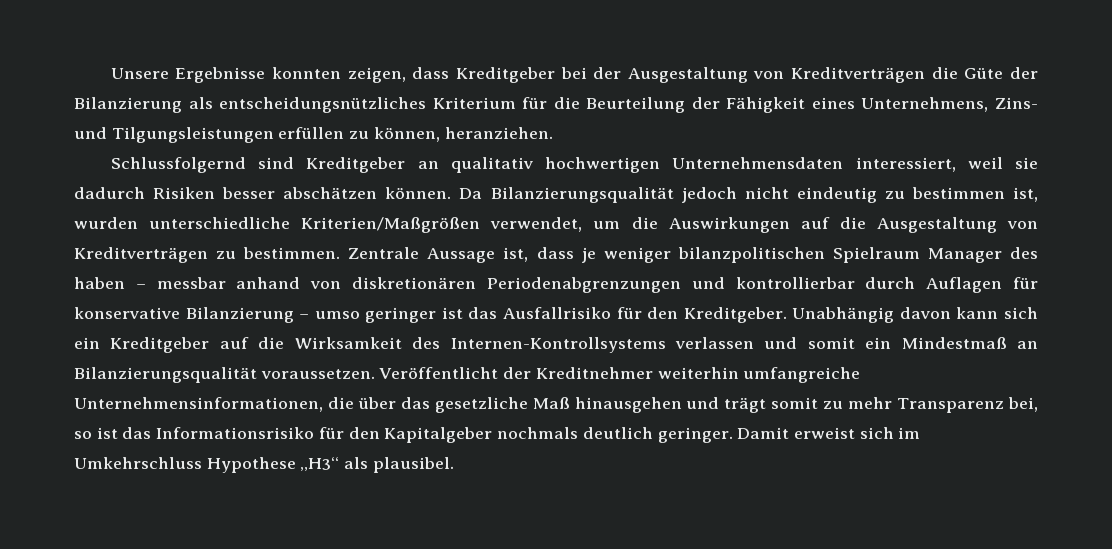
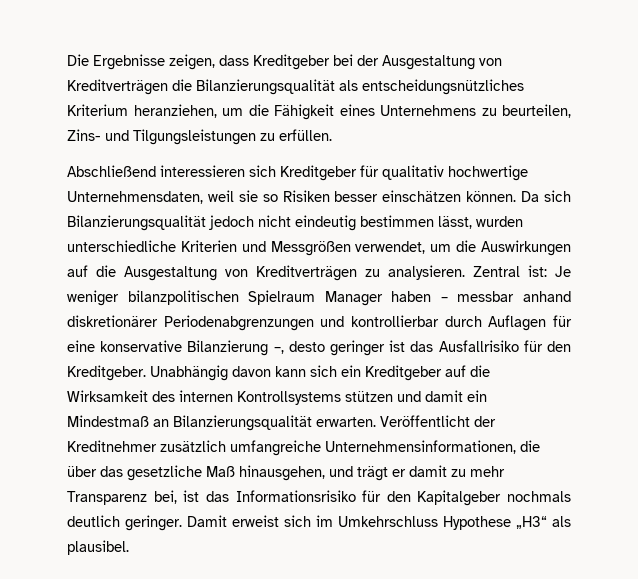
- Unsere Ergebnisse konnten zeigen, dass Kreditgeber bei der Ausgestaltung von Kreditverträgen die Güte der Bilanzierung als entscheidungsnützliches Kriterium für die Beurteilung der Fähigkeit eines Unternehmens, Zins- und Tilgungsleistungen erfüllen zu können, heranziehen.
- Schlussfolgernd sind Kreditgeber an qualitativ hochwertigen Unternehmensdaten interessiert, weil sie dadurch Risiken besser abschätzen können.
+ Die Ergebnisse zeigen, dass Kreditgeber bei der Ausgestaltung von Kreditverträgen die Bilanzierungsqualität als entscheidungsnützliches Kriterium heranziehen, um die Fähigkeit eines Unternehmens zu beurteilen, Zins- und Tilgungsleistungen zu erfüllen.
+ Abschließend interessieren sich Kreditgeber für qualitativ hochwertige Unternehmensdaten, weil sie so Risiken besser einschätzen können.
- Da Bilanzierungsqualität jedoch nicht eindeutig zu bestimmen ist, wurden unterschiedliche Kriterien/Maßgrößen verwendet, um die Auswirkungen auf die Ausgestaltung von Kreditverträgen zu bestimmen. Zentrale Aussage ist, dass je weniger bilanzpolitischen Spielraum Manager des haben – messbar anhand von diskretionären Periodenabgrenzungen und kontrollierbar durch Auflagen für konservative Bilanzierung – umso geringer ist das Ausfallrisiko für den Kreditgeber.
+ Da sich Bilanzierungsqualität jedoch nicht eindeutig bestimmen lässt, wurden unterschiedliche Kriterien und Messgrößen verwendet, um die Auswirkungen auf die Ausgestaltung von Kreditverträgen zu analysieren. Zentral ist: Je weniger bilanzpolitischen Spielraum Manager haben – messbar anhand diskretionärer Periodenabgrenzungen und kontrollierbar durch Auflagen für eine konservative Bilanzierung –, desto geringer ist das Ausfallrisiko für den Kreditgeber.
- Unabhängig davon kann sich ein Kreditgeber auf die Wirksamkeit des Internen-Kontrollsystems verlassen und somit ein Mindestmaß an Bilanzierungsqualität voraussetzen.
+ Unabhängig davon kann sich ein Kreditgeber auf die Wirksamkeit des internen Kontrollsystems stützen und damit ein Mindestmaß an Bilanzierungsqualität erwarten.
- Veröffentlicht der Kreditnehmer weiterhin umfangreiche Unternehmensinformationen, die über das gesetzliche Maß hinausgehen und trägt somit zu mehr Transparenz bei, so ist das Informationsrisiko für den Kapitalgeber nochmals deutlich geringer.
+ Veröffentlicht der Kreditnehmer zusätzlich umfangreiche Unternehmensinformationen, die über das gesetzliche Maß hinausgehen, und trägt er damit zu mehr Transparenz bei, ist das Informationsrisiko für den Kapitalgeber nochmals deutlich geringer.

